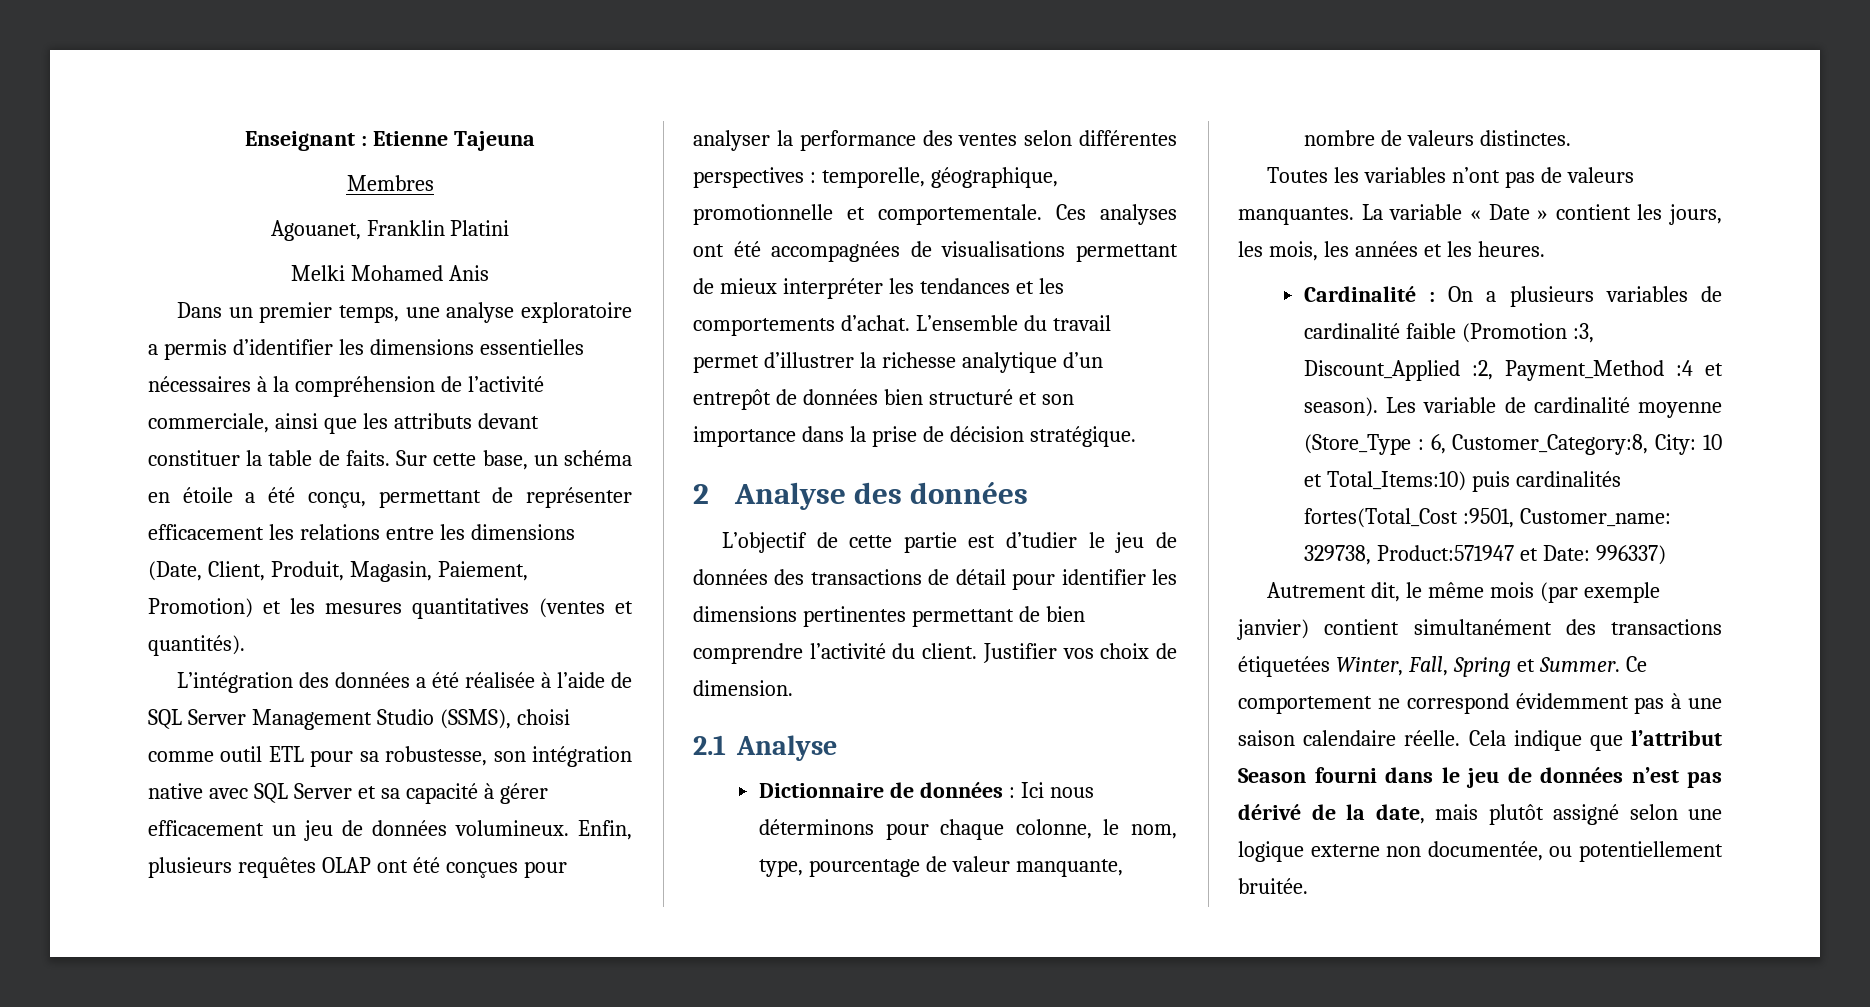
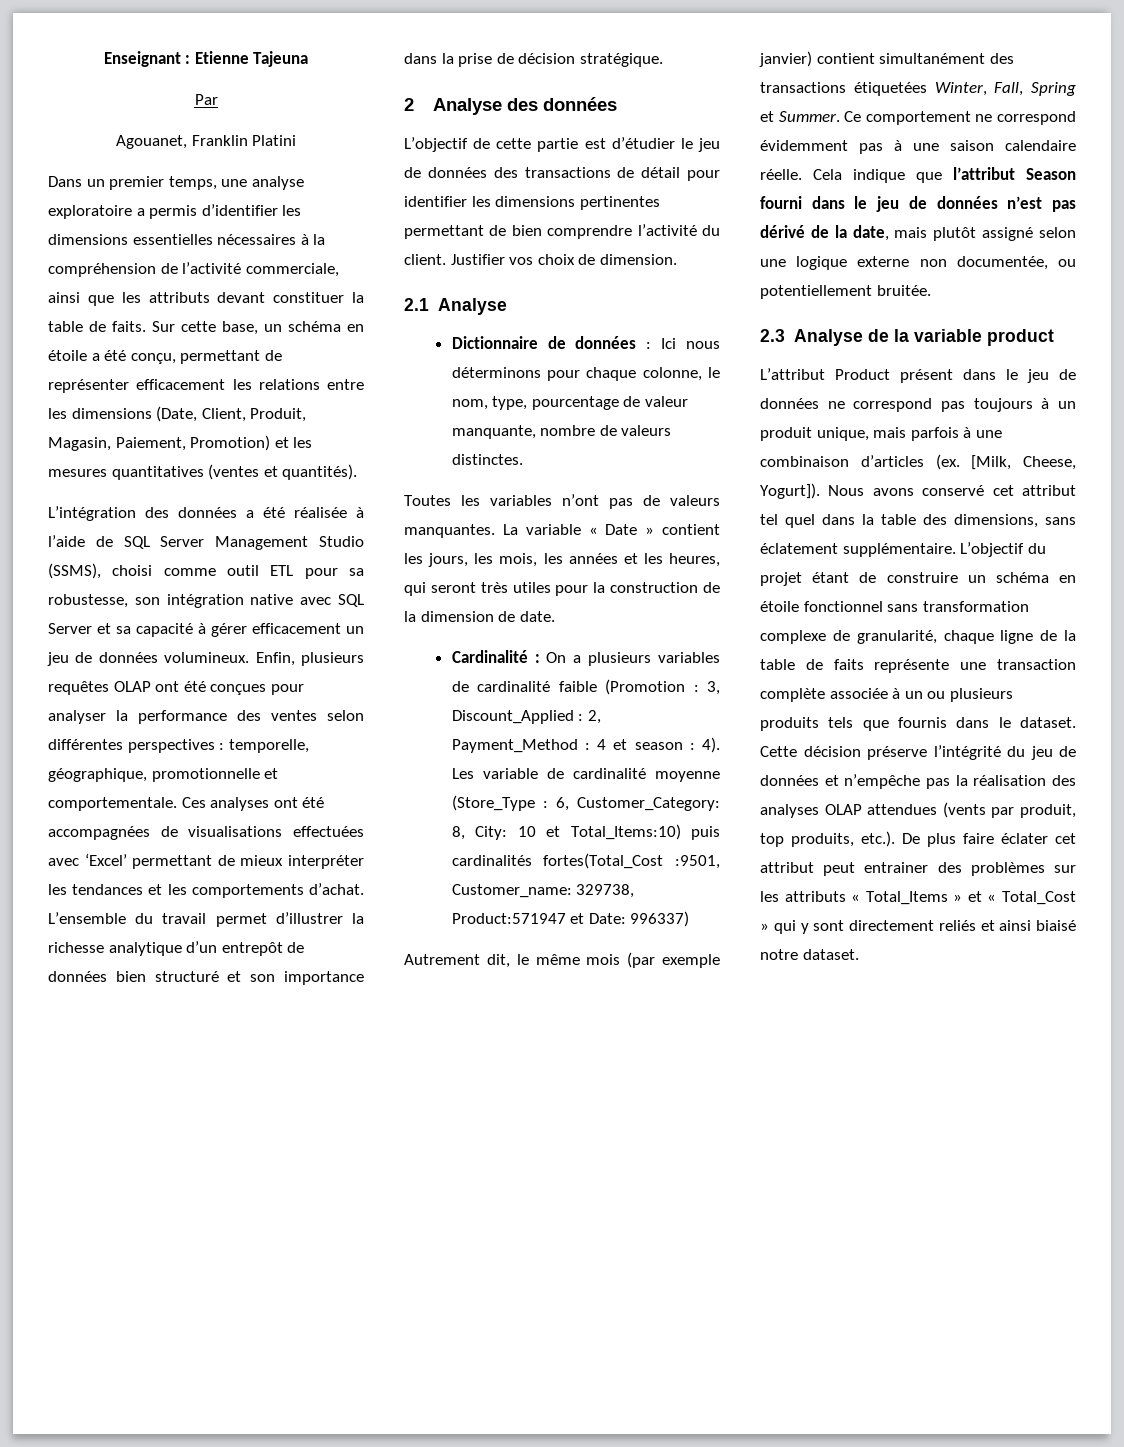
- Membres
+ Par
- Melki Mohamed Anis
- Ces analyses ont été accompagnées de visualisations permettant de mieux interpréter les tendances et les comportements d’achat.
+ Ces analyses ont été accompagnées de visualisations effectuées avec ‘Excel’ permettant de mieux interpréter les tendances et les comportements d’achat.
- L’objectif de cette partie est d’tudier le jeu de données des transactions de détail pour identifier les dimensions pertinentes permettant de bien comprendre l’activité du client.
+ L’objectif de cette partie est d’étudier le jeu de données des transactions de détail pour identifier les dimensions pertinentes permettant de bien comprendre l’activité du client.
- La variable « Date » contient les jours, les mois, les années et les heures.
+ La variable « Date » contient les jours, les mois, les années et les heures, qui seront très utiles pour la construction de la dimension de date.
- Cardinalité : On a plusieurs variables de cardinalité faible (Promotion :3, Discount_Applied :2, Payment_Method :4 et season).
+ Cardinalité : On a plusieurs variables de cardinalité faible (Promotion : 3, Discount_Applied : 2, Payment_Method : 4 et season : 4).
- Les variable de cardinalité moyenne (Store_Type : 6, Customer_Category:8, City: 10 et Total_Items:10) puis cardinalités fortes(Total_Cost :9501, Customer_name: 329738, Product:571947 et Date: 996337)
+ Les variable de cardinalité moyenne (Store_Type : 6, Customer_Category: 8, City: 10 et Total_Items:10) puis cardinalités fortes(Total_Cost :9501, Customer_name: 329738, Product:571947 et Date: 996337)
+ 2.3 Analyse de la variable product
+ L’attribut Product présent dans le jeu de données ne correspond pas toujours à un produit unique, mais parfois à une combinaison d’articles (ex. [Milk, Cheese, Yogurt]). Nous avons conservé cet attribut tel quel dans la table des dimensions, sans éclatement supplémentaire. L’objectif du projet étant de construire un schéma en étoile fonctionnel sans transformation complexe de granularité, chaque ligne de la table de faits représente une transaction complète associée à un ou plusieurs produits tels que fournis dans le dataset. Cette décision préserve l’intégrité du jeu de données et n’empêche pas la réalisation des analyses OLAP attendues (vents par produit, top produits, etc.). De plus faire éclater cet attribut peut entrainer des problèmes sur les attributs « Total_Items » et « Total_Cost » qui y sont directement reliés et ainsi biaisé notre dataset.

